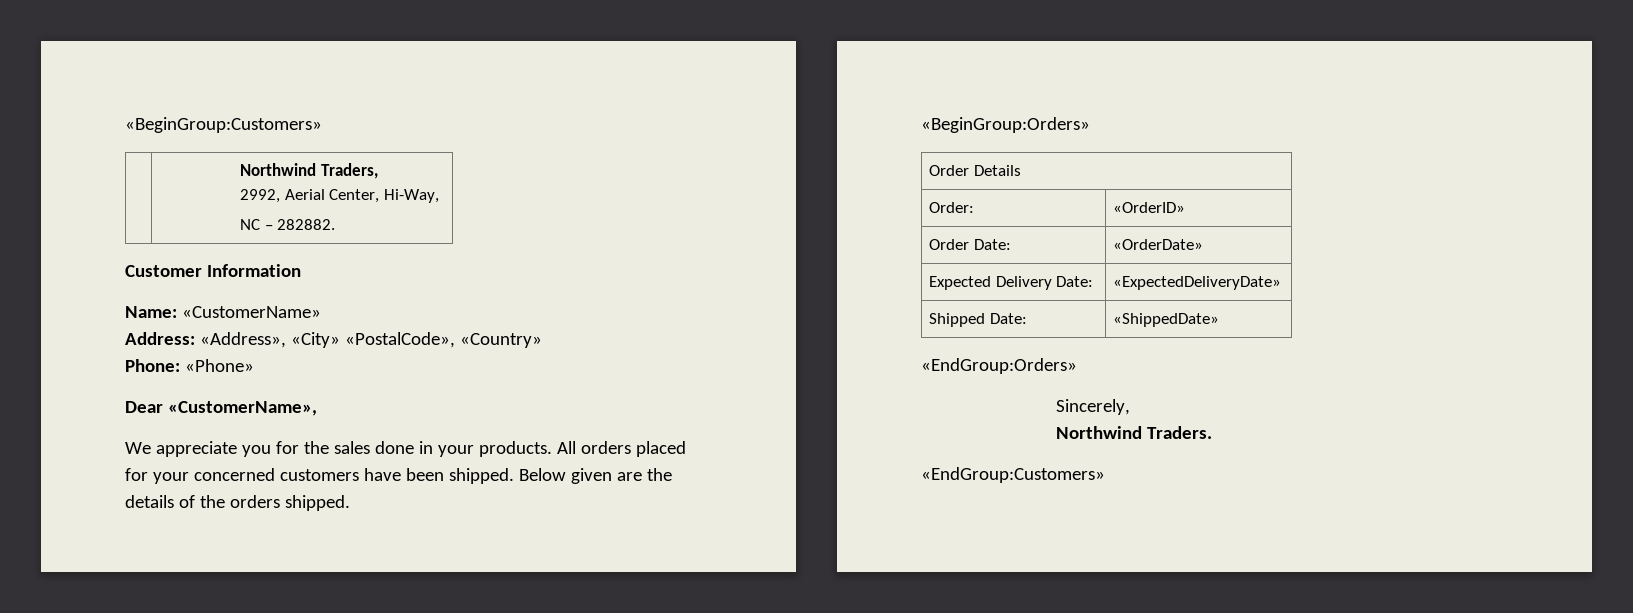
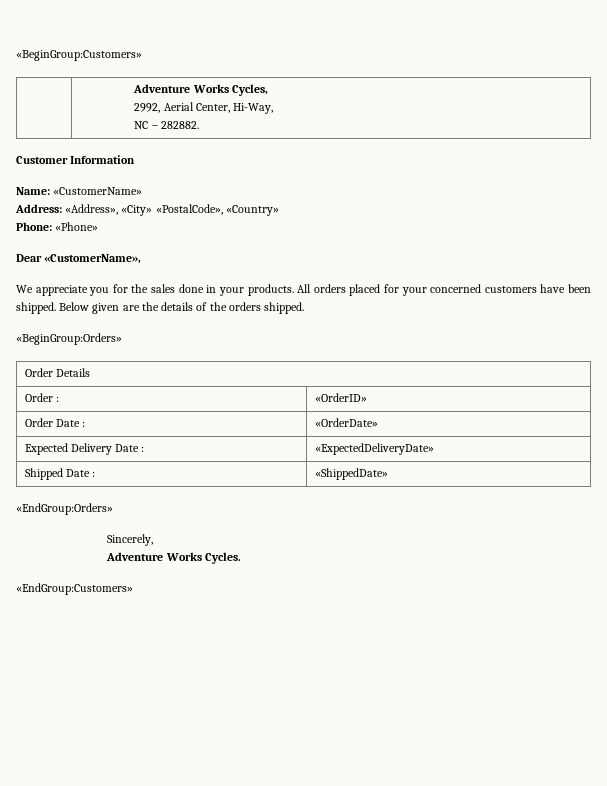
- | Northwind Traders,
+ | Adventure Works Cycles,
- Order: | «OrderID»
+ Order : | «OrderID»
- Order Date: | «OrderDate»
+ Order Date : | «OrderDate»
- Expected Delivery Date: | «ExpectedDeliveryDate»
+ Expected Delivery Date : | «ExpectedDeliveryDate»
- Shipped Date: | «ShippedDate»
+ Shipped Date : | «ShippedDate»
- Northwind Traders.
+ Adventure Works Cycles.

